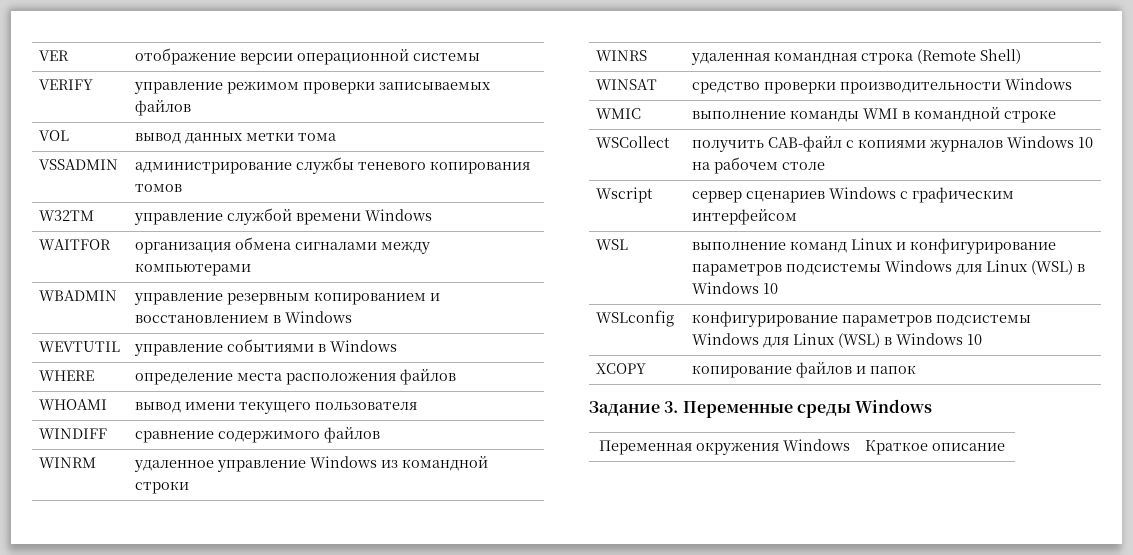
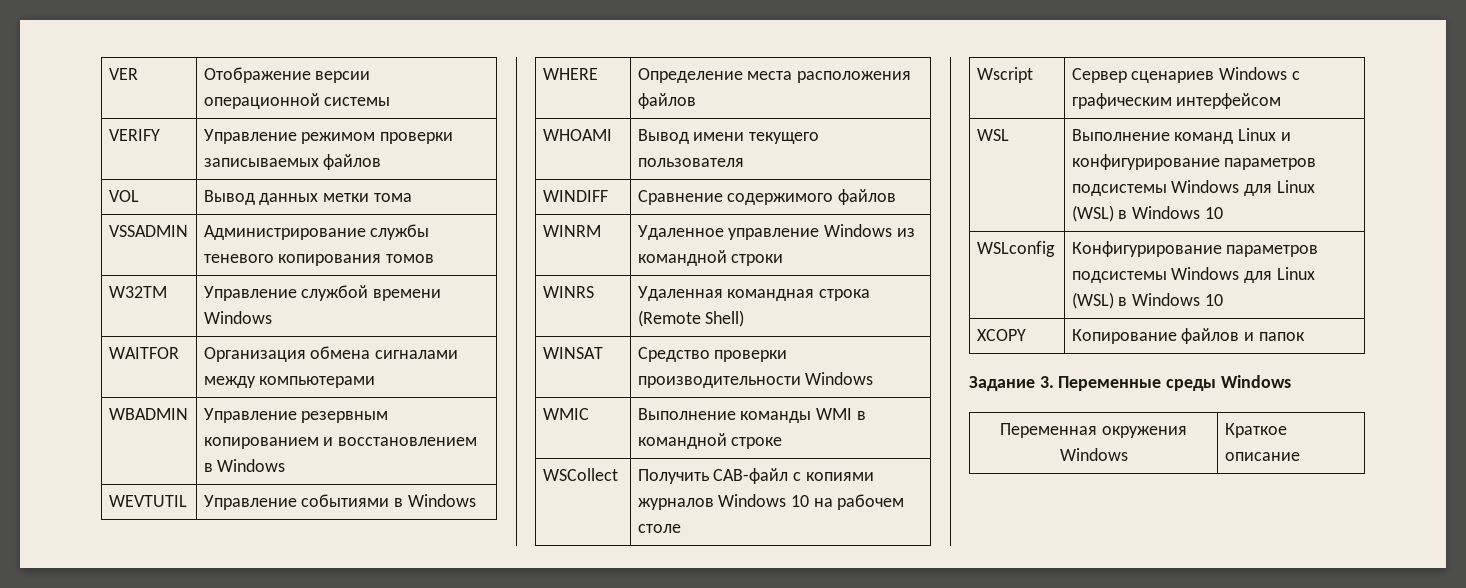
- VER | отображение версии операционной системы
+ VER | Отображение версии операционной системы
- VERIFY | управление режимом проверки записываемых файлов
+ VERIFY | Управление режимом проверки записываемых файлов
- VOL | вывод данных метки тома
+ VOL | Вывод данных метки тома
- VSSADMIN | администрирование службы теневого копирования томов
+ VSSADMIN | Администрирование службы теневого копирования томов
- W32TM | управление службой времени Windows
+ W32TM | Управление службой времени Windows
- WAITFOR | организация обмена сигналами между компьютерами
+ WAITFOR | Организация обмена сигналами между компьютерами
- WBADMIN | управление резервным копированием и восстановлением в Windows
+ WBADMIN | Управление резервным копированием и восстановлением в Windows
- WEVTUTIL | управление событиями в Windows
+ WEVTUTIL | Управление событиями в Windows
- WHERE | определение места расположения файлов
+ WHERE | Определение места расположения файлов
- WHOAMI | вывод имени текущего пользователя
+ WHOAMI | Вывод имени текущего пользователя
- WINDIFF | сравнение содержимого файлов
+ WINDIFF | Сравнение содержимого файлов
- WINRM | удаленное управление Windows из командной строки
+ WINRM | Удаленное управление Windows из командной строки
- WINRS | удаленная командная строка (Remote Shell)
+ WINRS | Удаленная командная строка (Remote Shell)
- WINSAT | средство проверки производительности Windows
+ WINSAT | Средство проверки производительности Windows
- WMIC | выполнение команды WMI в командной строке
+ WMIC | Выполнение команды WMI в командной строке
- WSCollect | получить CAB-файл с копиями журналов Windows 10 на рабочем столе
+ WSCollect | Получить CAB-файл с копиями журналов Windows 10 на рабочем столе
- Wscript | сервер сценариев Windows с графическим интерфейсом
+ Wscript | Сервер сценариев Windows с графическим интерфейсом
- WSL | выполнение команд Linux и конфигурирование параметров подсистемы Windows для Linux (WSL) в Windows 10
+ WSL | Выполнение команд Linux и конфигурирование параметров подсистемы Windows для Linux (WSL) в Windows 10
- WSLconfig | конфигурирование параметров подсистемы Windows для Linux (WSL) в Windows 10
+ WSLconfig | Конфигурирование параметров подсистемы Windows для Linux (WSL) в Windows 10
- XCOPY | копирование файлов и папок
+ XCOPY | Копирование файлов и папок

